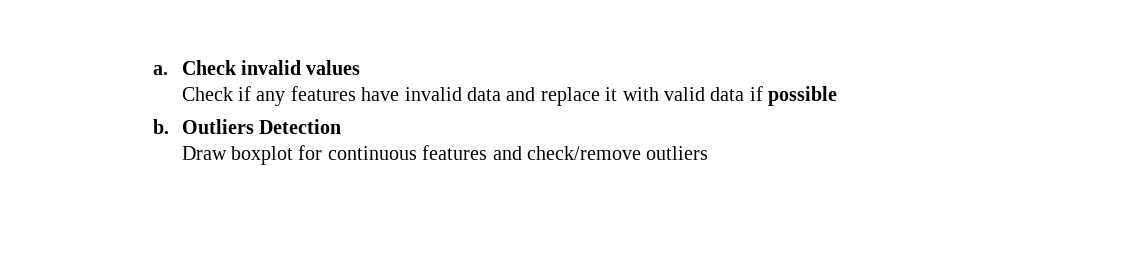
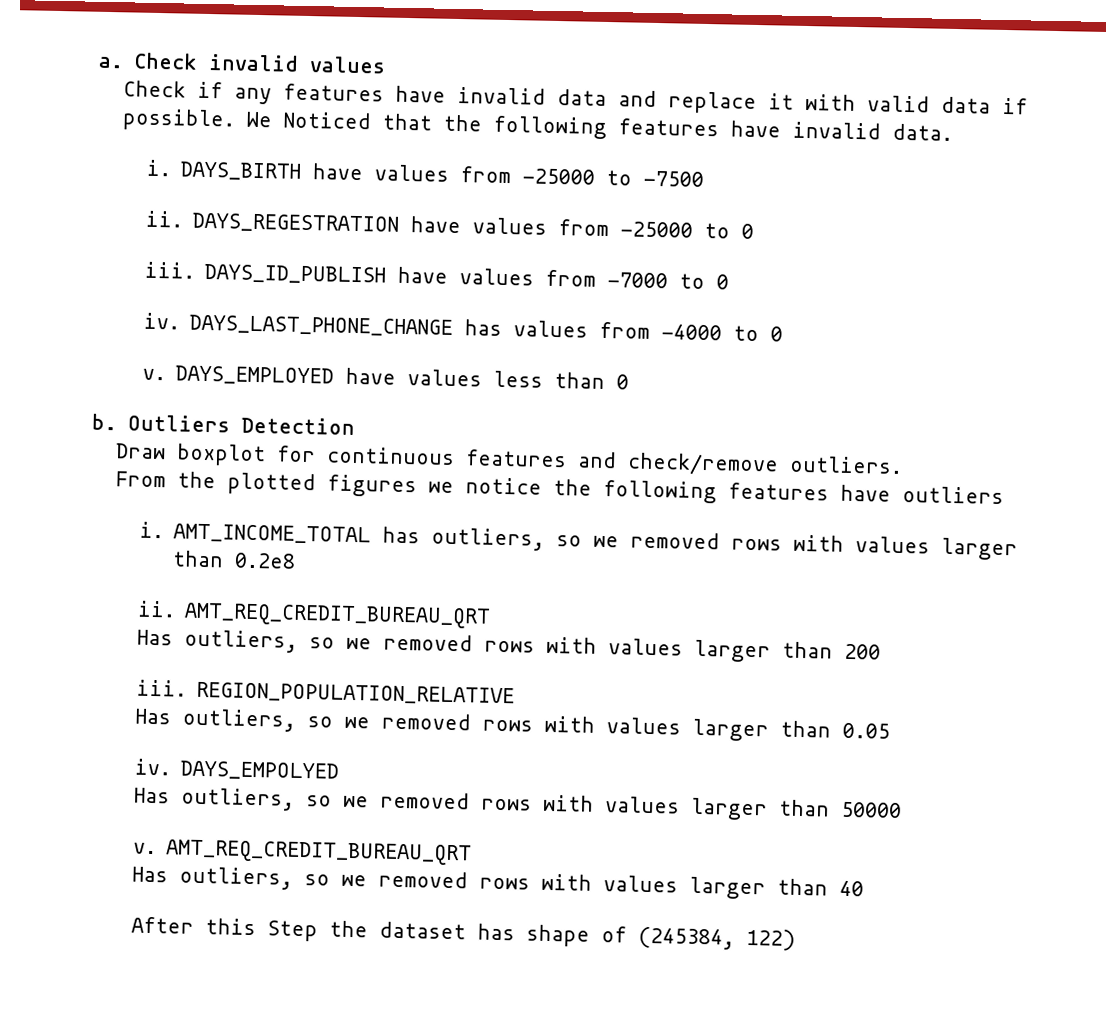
- Check if any features have invalid data and replace it with valid data if possible
+ Check if any features have invalid data and replace it with valid data if possible. We Noticed that the following features have invalid data.
+ i. DAYS_BIRTH have values from -25000 to -7500
+ ii. DAYS_REGESTRATION have values from -25000 to 0
+ iii. DAYS_ID_PUBLISH have values from -7000 to 0
+ iv. DAYS_LAST_PHONE_CHANGE has values from -4000 to 0
+ v. DAYS_EMPLOYED have values less than 0
- Draw boxplot for continuous features and check/remove outliers
+ Draw boxplot for continuous features and check/remove outliers.
+ From the plotted figures we notice the following features have outliers
+ i. AMT_INCOME_TOTAL has outliers, so we removed rows with values larger than 0.2e8
+ ii. AMT_REQ_CREDIT_BUREAU_QRT
+ Has outliers, so we removed rows with values larger than 200
+ iii. REGION_POPULATION_RELATIVE
+ Has outliers, so we removed rows with values larger than 0.05
+ iv. DAYS_EMPOLYED
+ Has outliers, so we removed rows with values larger than 50000
+ v. AMT_REQ_CREDIT_BUREAU_QRT
+ Has outliers, so we removed rows with values larger than 40
+ After this Step the dataset has shape of (245384, 122)

